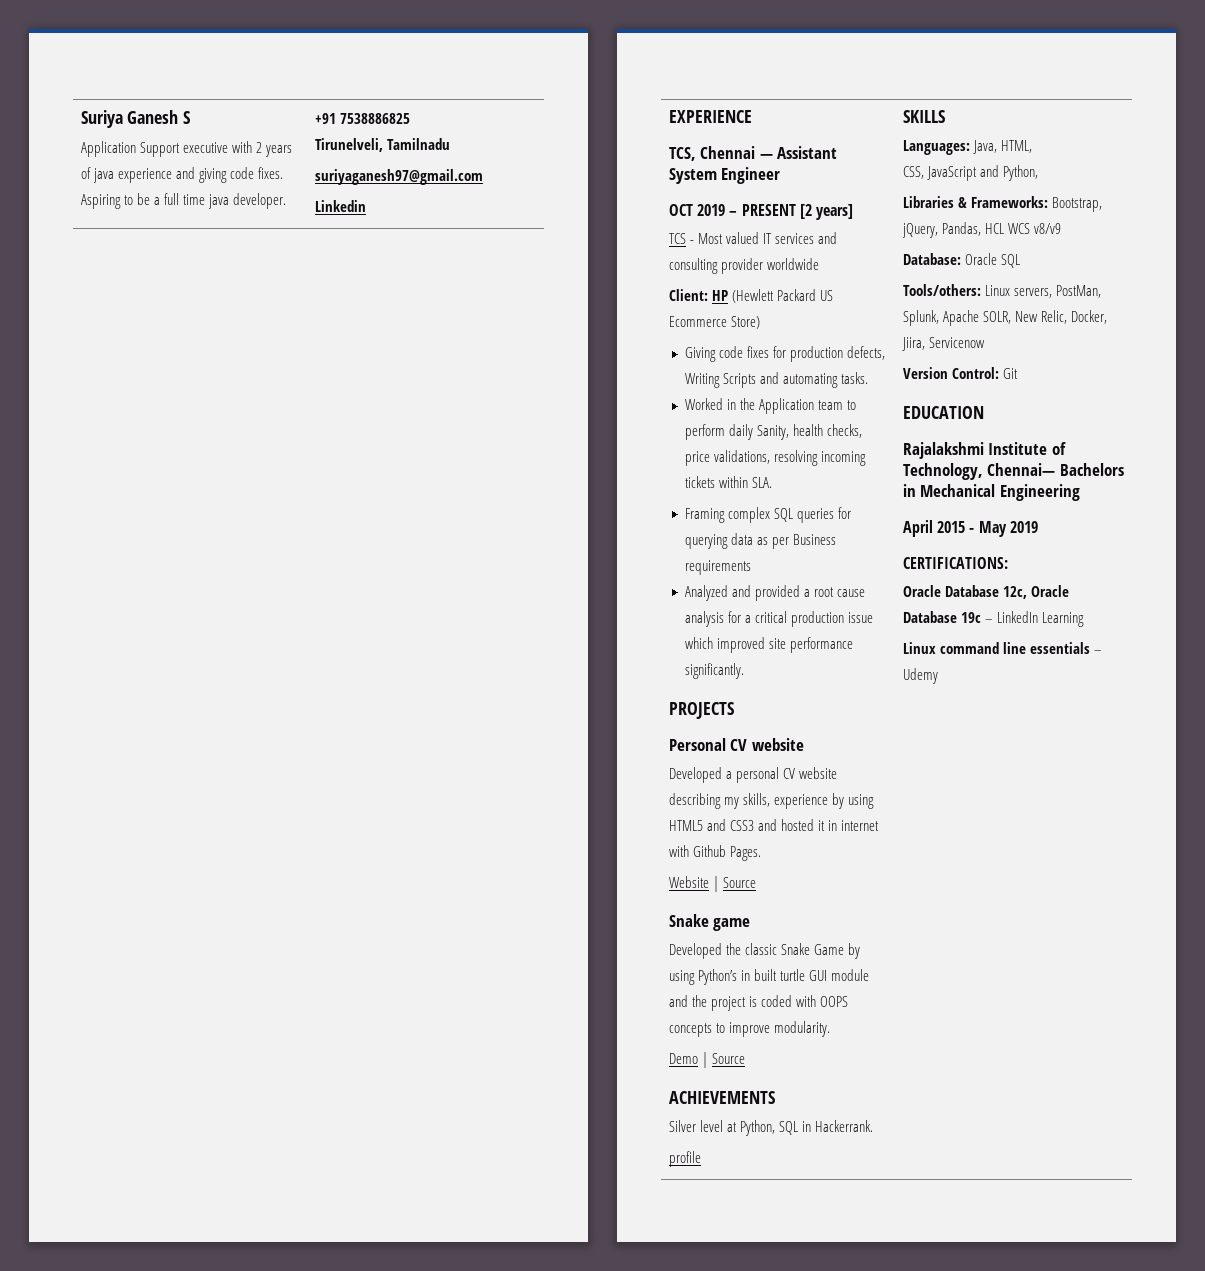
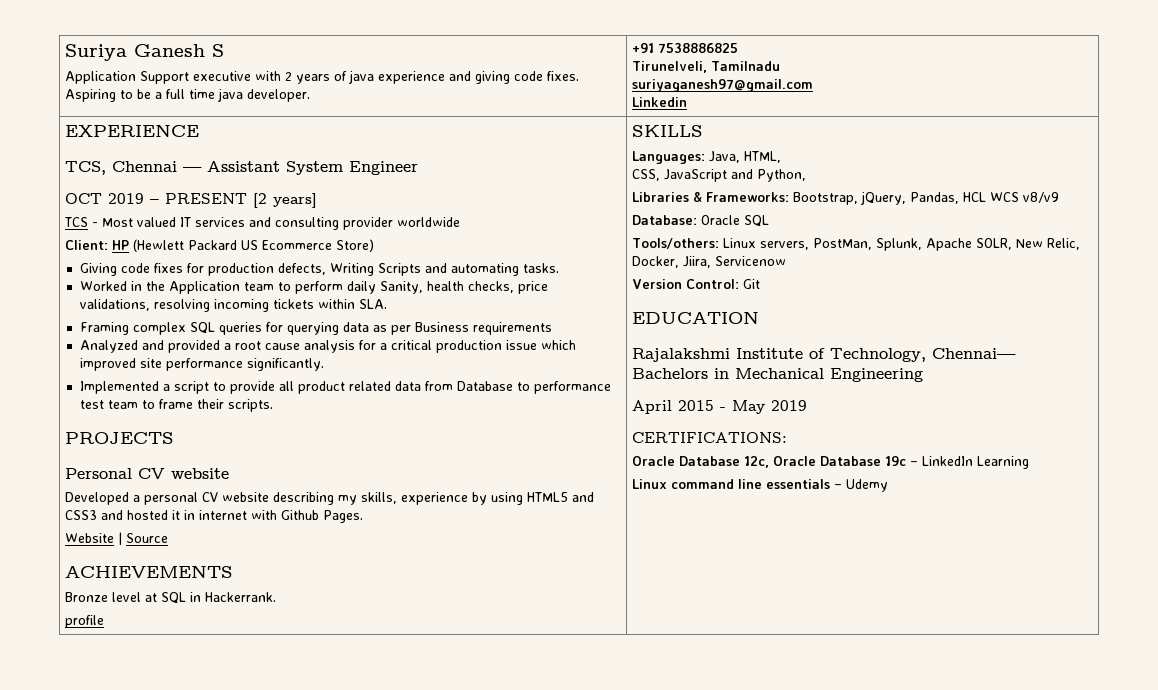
+ Implemented a script to provide all product related data from Database to performance test team to frame their scripts.
- Snake game
- Developed the classic Snake Game by using Python’s in built turtle GUI module and the project is coded with OOPS concepts to improve modularity.
- Demo | Source
- Silver level at Python, SQL in Hackerrank.
+ Bronze level at SQL in Hackerrank.

